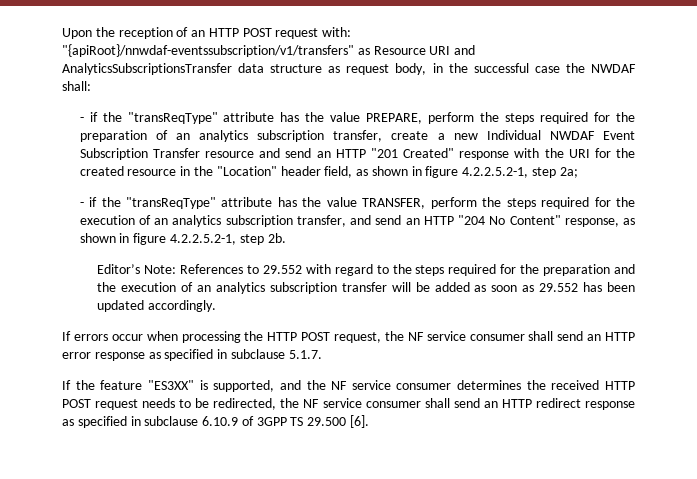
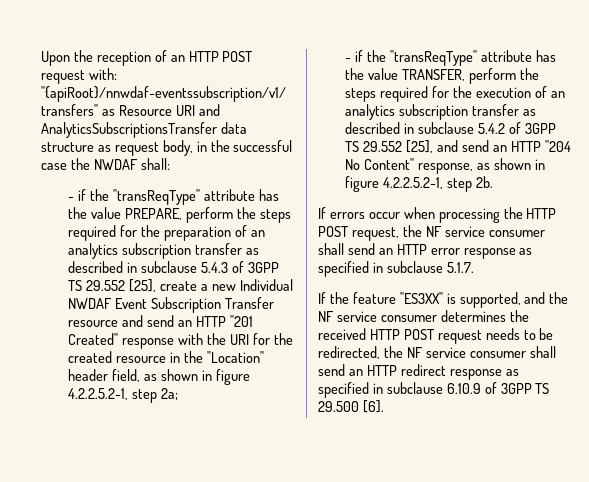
- - if the "transReqType" attribute has the value PREPARE, perform the steps required for the preparation of an analytics subscription transfer, create a new Individual NWDAF Event Subscription Transfer resource and send an HTTP "201 Created" response with the URI for the created resource in the "Location" header field, as shown in figure 4.2.2.5.2-1, step 2a;
+ - if the "transReqType" attribute has the value PREPARE, perform the steps required for the preparation of an analytics subscription transfer as described in subclause 5.4.3 of 3GPP TS 29.552 [25], create a new Individual NWDAF Event Subscription Transfer resource and send an HTTP "201 Created" response with the URI for the created resource in the "Location" header field, as shown in figure 4.2.2.5.2-1, step 2a;
- - if the "transReqType" attribute has the value TRANSFER, perform the steps required for the execution of an analytics subscription transfer, and send an HTTP "204 No Content" response, as shown in figure 4.2.2.5.2-1, step 2b.
+ - if the "transReqType" attribute has the value TRANSFER, perform the steps required for the execution of an analytics subscription transfer as described in subclause 5.4.2 of 3GPP TS 29.552 [25], and send an HTTP "204 No Content" response, as shown in figure 4.2.2.5.2-1, step 2b.
- Editor’s Note: References to 29.552 with regard to the steps required for the preparation and the execution of an analytics subscription transfer will be added as soon as 29.552 has been updated accordingly.

